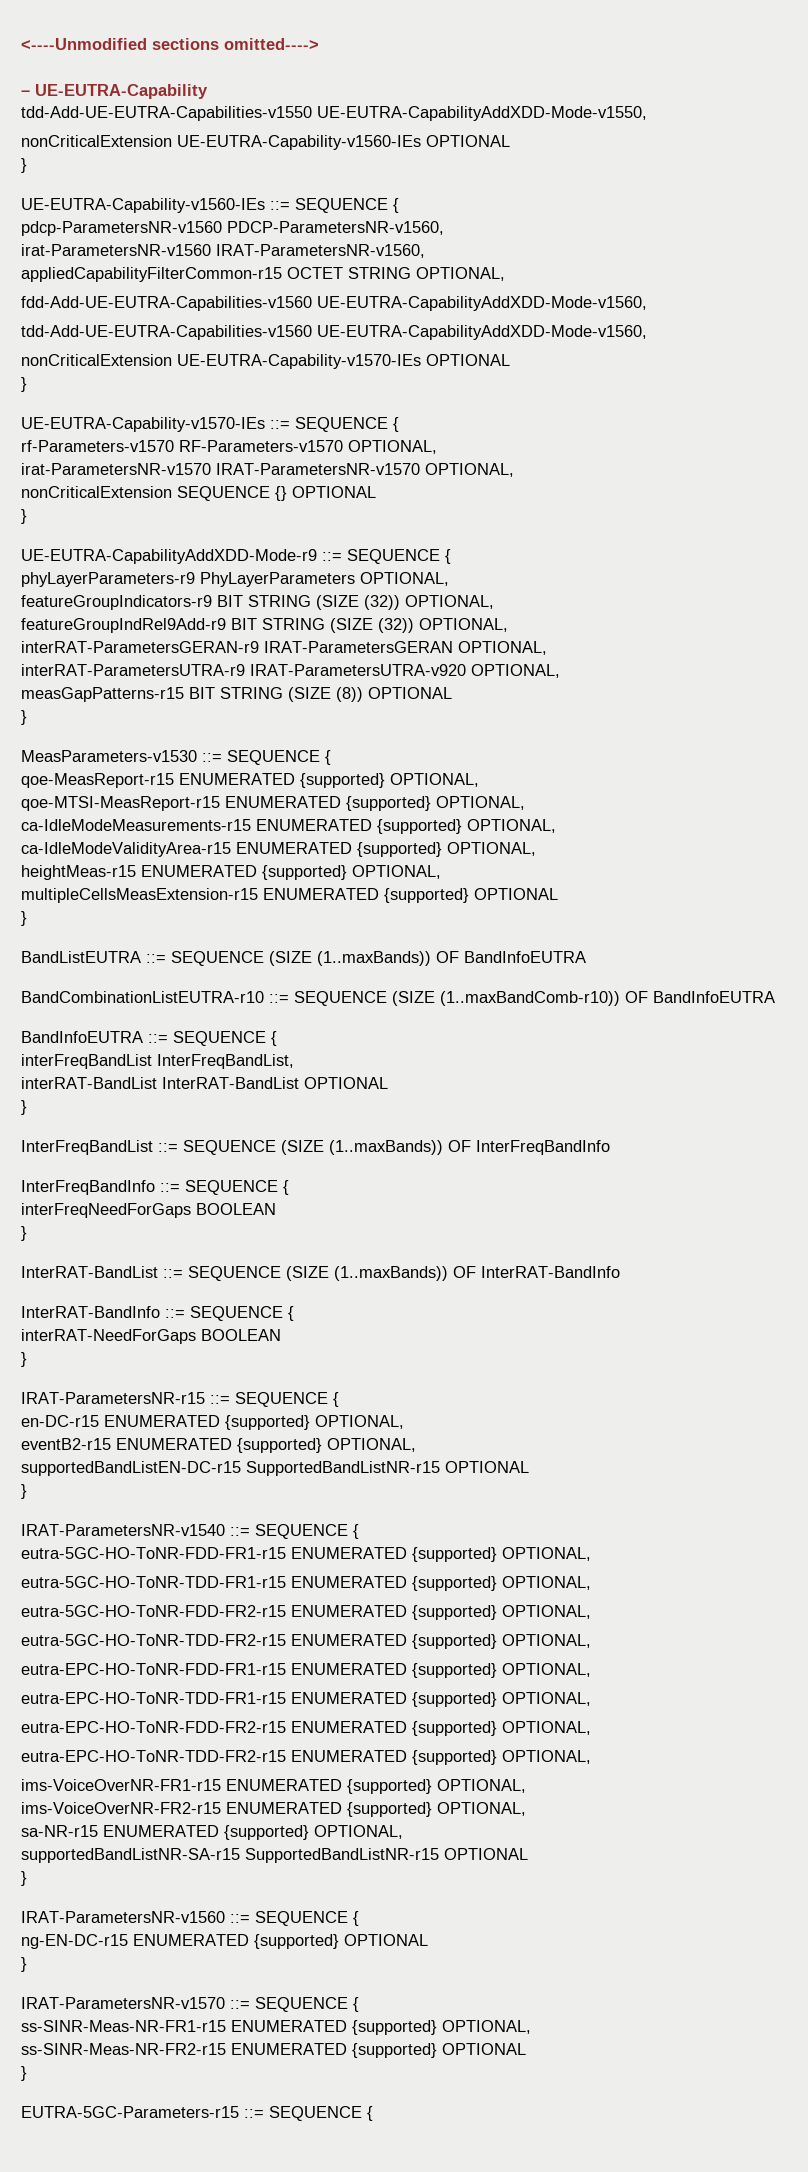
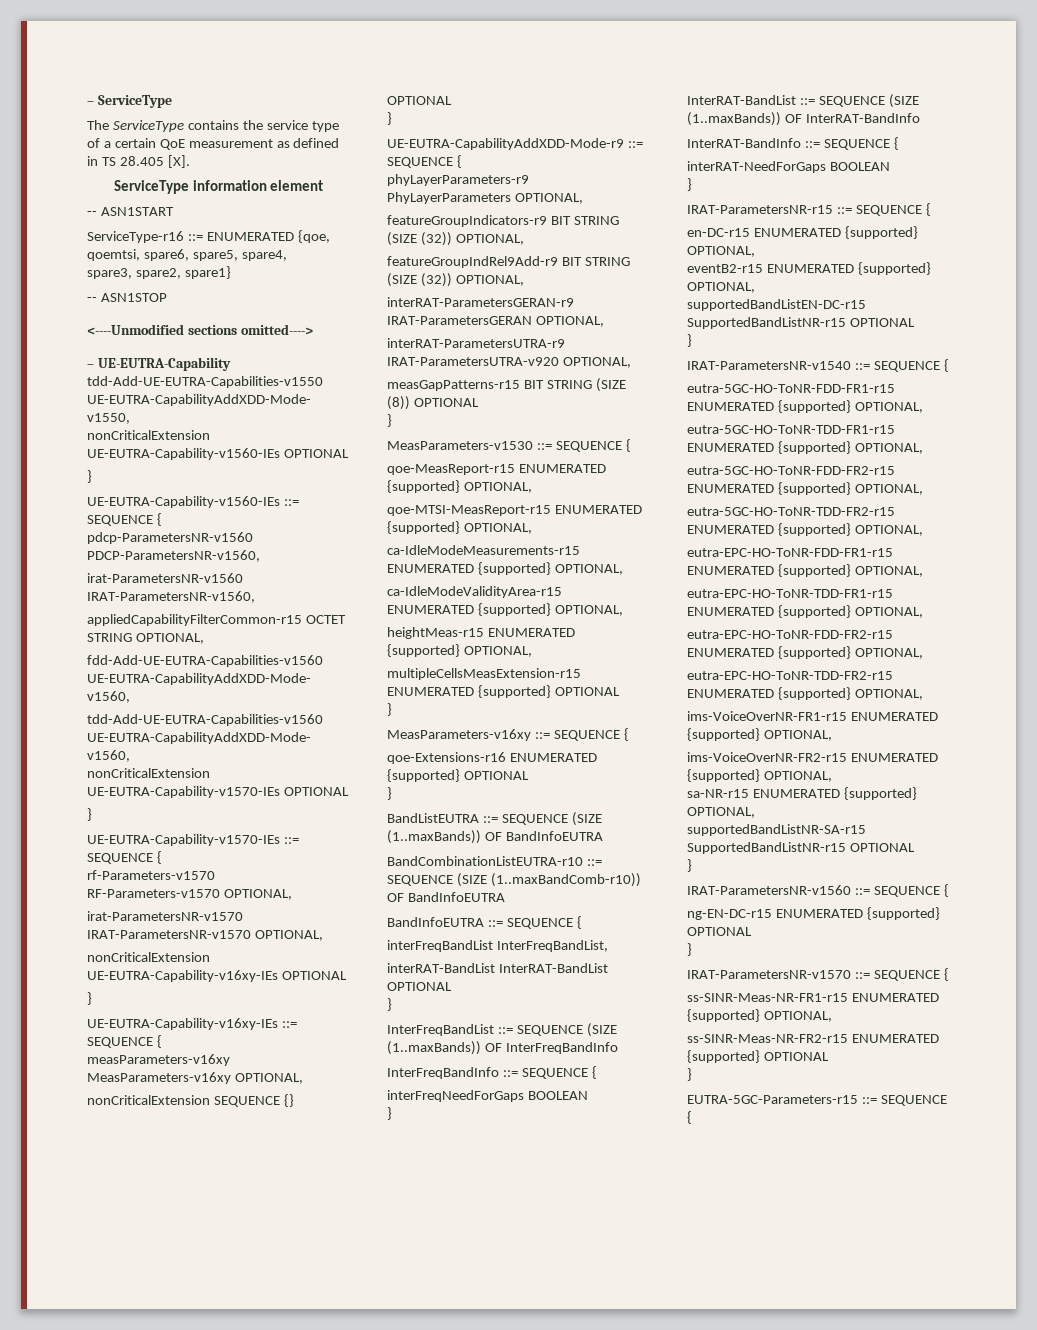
+ – ServiceType
+ The ServiceType contains the service type of a certain QoE measurement as defined in TS 28.405 [X].
+ ServiceType information element
+ -- ASN1START
+ ServiceType-r16 ::= ENUMERATED {qoe, qoemtsi, spare6, spare5, spare4,
+ spare3, spare2, spare1}
+ -- ASN1STOP
+ nonCriticalExtension UE-EUTRA-Capability-v16xy-IEs OPTIONAL
+ }
+ UE-EUTRA-Capability-v16xy-IEs ::= SEQUENCE {
+ measParameters-v16xy MeasParameters-v16xy OPTIONAL,
+ MeasParameters-v16xy ::= SEQUENCE {
+ qoe-Extensions-r16 ENUMERATED {supported} OPTIONAL
+ }

